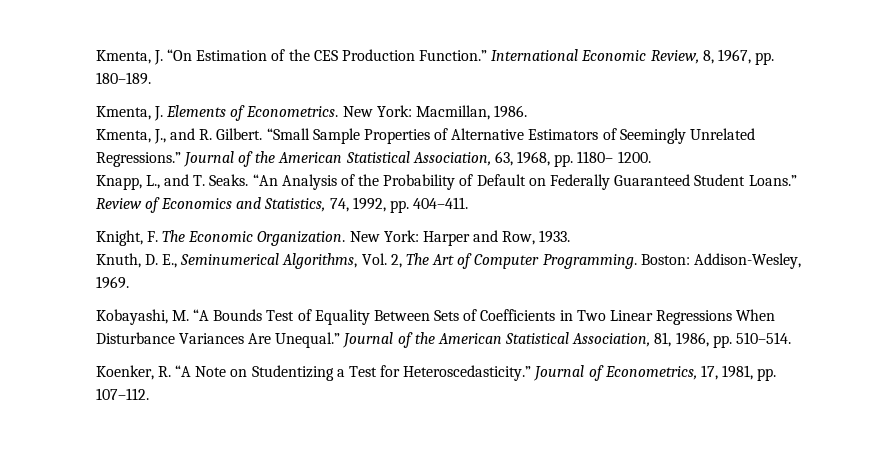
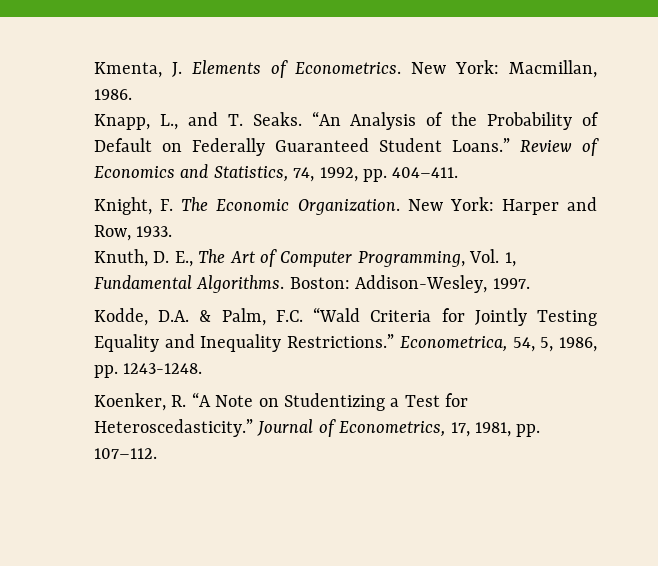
- Kmenta, J. “On Estimation of the CES Production Function.” International Economic Review, 8, 1967, pp. 180–189.
- Kmenta, J., and R. Gilbert. “Small Sample Properties of Alternative Estimators of Seemingly Unrelated Regressions.” Journal of the American Statistical Association, 63, 1968, pp. 1180– 1200.
- Knuth, D. E., Seminumerical Algorithms, Vol. 2, The Art of Computer Programming. Boston: Addison-Wesley, 1969.
- Kobayashi, M. “A Bounds Test of Equality Between Sets of Coefficients in Two Linear Regressions When Disturbance Variances Are Unequal.” Journal of the American Statistical Association, 81, 1986, pp. 510–514.
+ Knuth, D. E., The Art of Computer Programming, Vol. 1, Fundamental Algorithms. Boston: Addison-Wesley, 1997.
+ Kodde, D.A. & Palm, F.C. “Wald Criteria for Jointly Testing Equality and Inequality Restrictions.” Econometrica, 54, 5, 1986, pp. 1243-1248.

